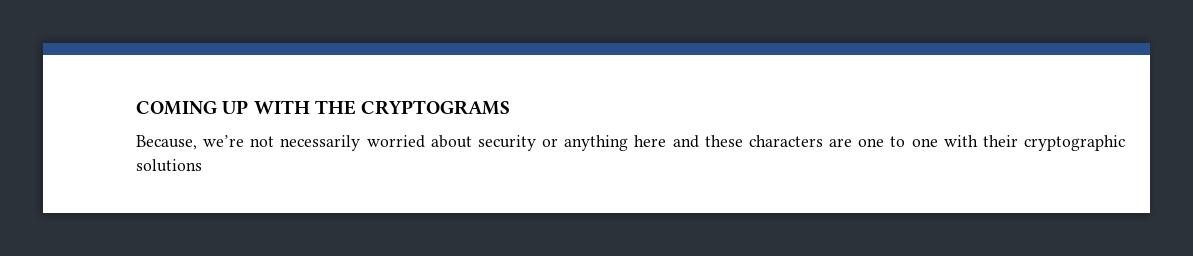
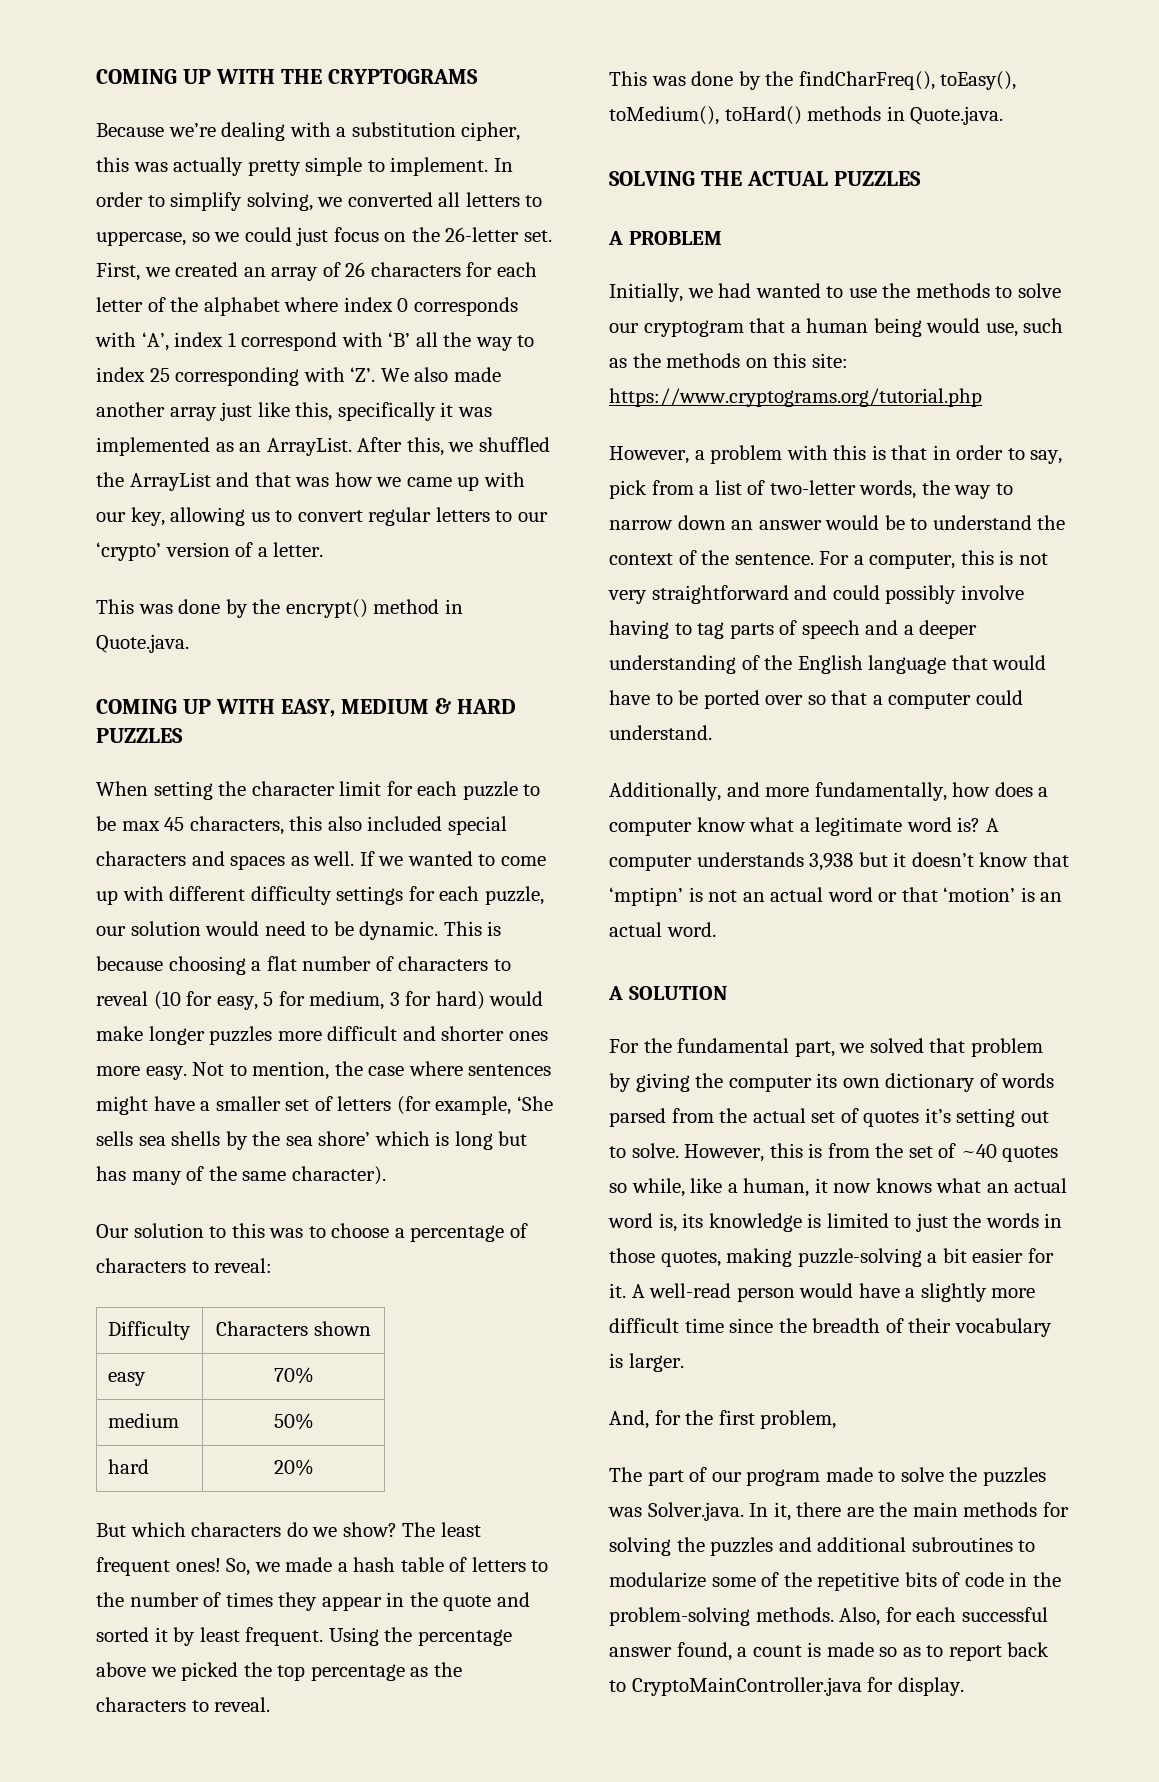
- Because, we’re not necessarily worried about security or anything here and these characters are one to one with their cryptographic solutions
+ Because we’re dealing with a substitution cipher, this was actually pretty simple to implement. In order to simplify solving, we converted all letters to uppercase, so we could just focus on the 26-letter set. First, we created an array of 26 characters for each letter of the alphabet where index 0 corresponds with ‘A’, index 1 correspond with ‘B’ all the way to index 25 corresponding with ‘Z’. We also made another array just like this, specifically it was implemented as an ArrayList. After this, we shuffled the ArrayList and that was how we came up with our key, allowing us to convert regular letters to our ‘crypto’ version of a letter.
+ This was done by the encrypt() method in Quote.java.
+ COMING UP WITH EASY, MEDIUM & HARD PUZZLES
+ When setting the character limit for each puzzle to be max 45 characters, this also included special characters and spaces as well. If we wanted to come up with different difficulty settings for each puzzle, our solution would need to be dynamic. This is because choosing a flat number of characters to reveal (10 for easy, 5 for medium, 3 for hard) would make longer puzzles more difficult and shorter ones more easy. Not to mention, the case where sentences might have a smaller set of letters (for example, ‘She sells sea shells by the sea shore’ which is long but has many of the same character).
+ Our solution to this was to choose a percentage of characters to reveal:
+ Difficulty | Characters shown
+ easy | 70%
+ medium | 50%
+ hard | 20%
+ But which characters do we show? The least frequent ones! So, we made a hash table of letters to the number of times they appear in the quote and sorted it by least frequent. Using the percentage above we picked the top percentage as the characters to reveal.
+ This was done by the findCharFreq(), toEasy(), toMedium(), toHard() methods in Quote.java.
+ SOLVING THE ACTUAL PUZZLES
+ A PROBLEM
+ Initially, we had wanted to use the methods to solve our cryptogram that a human being would use, such as the methods on this site: https://www.cryptograms.org/tutorial.php
+ However, a problem with this is that in order to say, pick from a list of two-letter words, the way to narrow down an answer would be to understand the context of the sentence. For a computer, this is not very straightforward and could possibly involve having to tag parts of speech and a deeper understanding of the English language that would have to be ported over so that a computer could understand.
+ Additionally, and more fundamentally, how does a computer know what a legitimate word is? A computer understands 3,938 but it doesn’t know that ‘mptipn’ is not an actual word or that ‘motion’ is an actual word.
+ A SOLUTION
+ For the fundamental part, we solved that problem by giving the computer its own dictionary of words parsed from the actual set of quotes it’s setting out to solve. However, this is from the set of ~40 quotes so while, like a human, it now knows what an actual word is, its knowledge is limited to just the words in those quotes, making puzzle-solving a bit easier for it. A well-read person would have a slightly more difficult time since the breadth of their vocabulary is larger.
+ And, for the first problem,
+ The part of our program made to solve the puzzles was Solver.java. In it, there are the main methods for solving the puzzles and additional subroutines to modularize some of the repetitive bits of code in the problem-solving methods. Also, for each successful answer found, a count is made so as to report back to CryptoMainController.java for display.

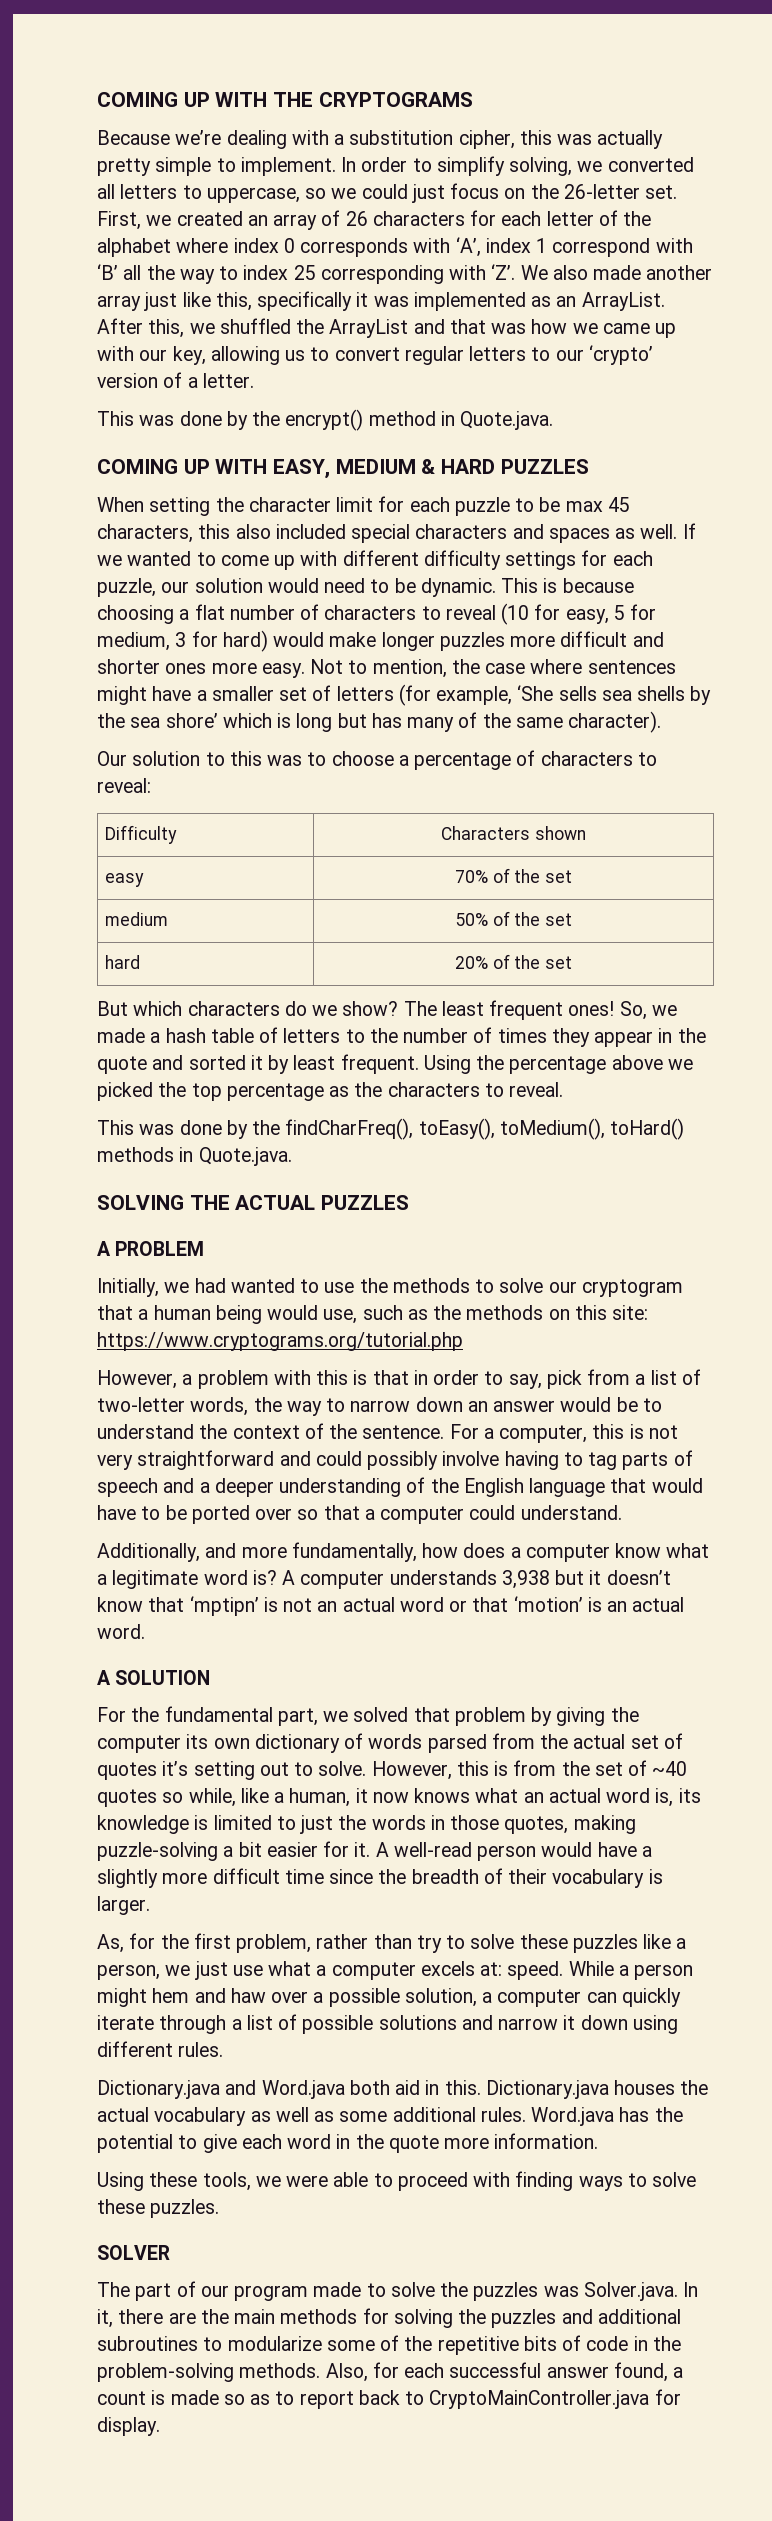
- easy | 70%
+ easy | 70% of the set
- medium | 50%
+ medium | 50% of the set
- hard | 20%
+ hard | 20% of the set
- And, for the first problem,
+ As, for the first problem, rather than try to solve these puzzles like a person, we just use what a computer excels at: speed. While a person might hem and haw over a possible solution, a computer can quickly iterate through a list of possible solutions and narrow it down using different rules.
+ Dictionary.java and Word.java both aid in this. Dictionary.java houses the actual vocabulary as well as some additional rules. Word.java has the potential to give each word in the quote more information.
+ Using these tools, we were able to proceed with finding ways to solve these puzzles.
+ SOLVER

